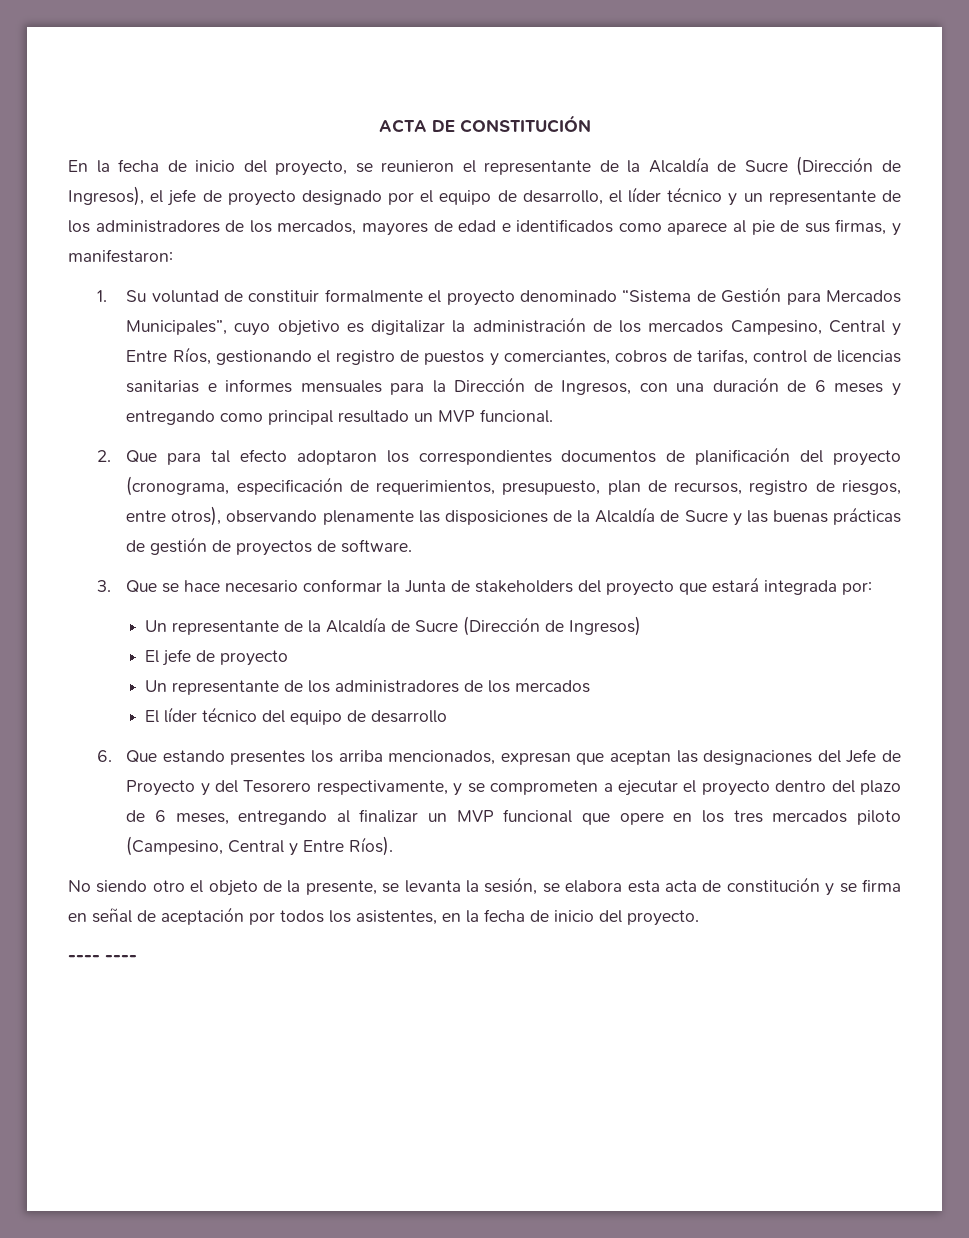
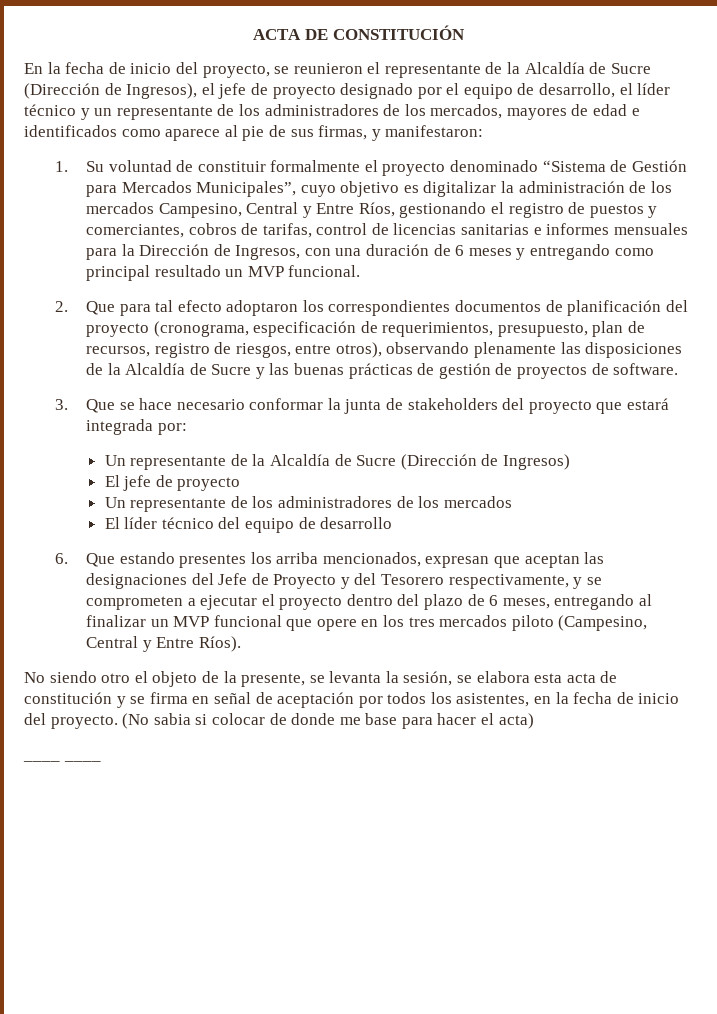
- 3. Que se hace necesario conformar la Junta de stakeholders del proyecto que estará integrada por:
+ 3. Que se hace necesario conformar la junta de stakeholders del proyecto que estará integrada por:
- No siendo otro el objeto de la presente, se levanta la sesión, se elabora esta acta de constitución y se firma en señal de aceptación por todos los asistentes, en la fecha de inicio del proyecto.
- ---- ----
+ No siendo otro el objeto de la presente, se levanta la sesión, se elabora esta acta de constitución y se firma en señal de aceptación por todos los asistentes, en la fecha de inicio del proyecto. (No sabia si colocar de donde me base para hacer el acta)
+ ____ ____

